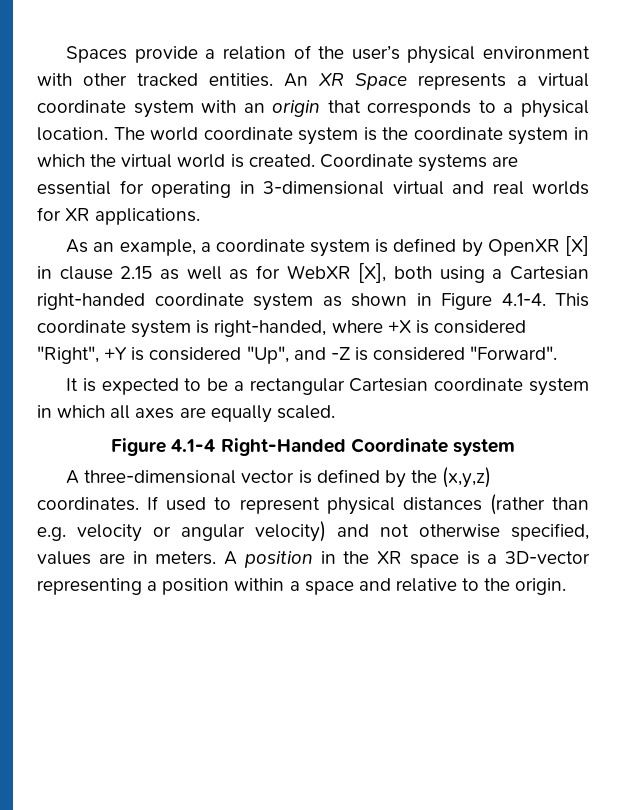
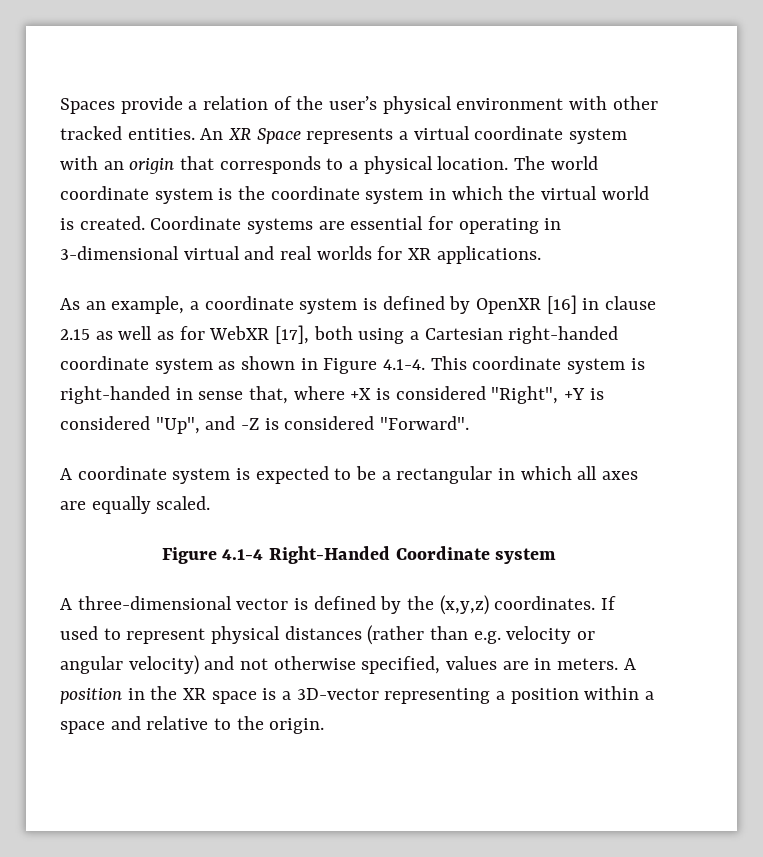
- As an example, a coordinate system is defined by OpenXR [X] in clause 2.15 as well as for WebXR [X], both using a Cartesian right-handed coordinate system as shown in Figure 4.1-4. This coordinate system is right-handed, where +X is considered "Right", +Y is considered "Up", and -Z is considered "Forward".
+ As an example, a coordinate system is defined by OpenXR [16] in clause 2.15 as well as for WebXR [17], both using a Cartesian right-handed coordinate system as shown in Figure 4.1-4. This coordinate system is right-handed in sense that, where +X is considered "Right", +Y is considered "Up", and -Z is considered "Forward".
- It is expected to be a rectangular Cartesian coordinate system in which all axes are equally scaled.
+ A coordinate system is expected to be a rectangular in which all axes are equally scaled.

